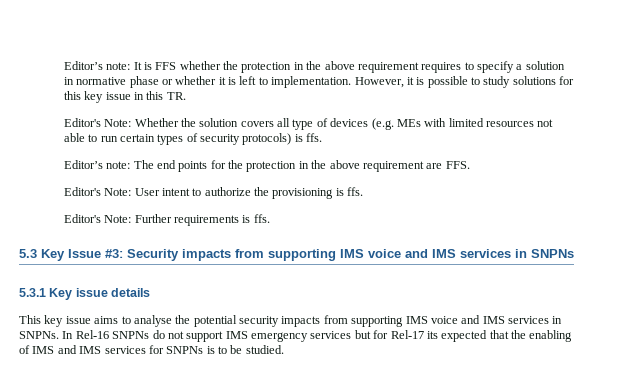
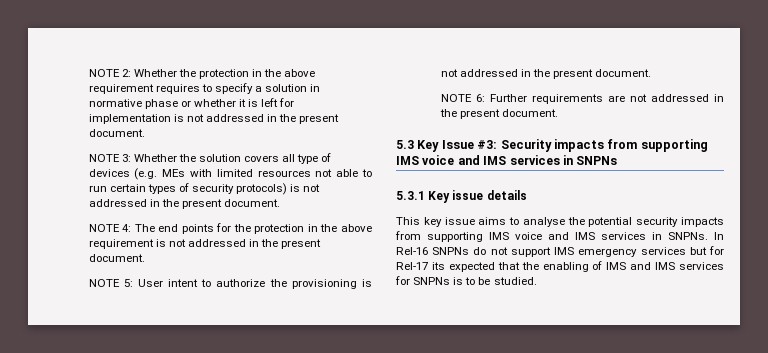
- Editor’s note: It is FFS whether the protection in the above requirement requires to specify a solution in normative phase or whether it is left to implementation. However, it is possible to study solutions for this key issue in this TR.
- Editor's Note: Whether the solution covers all type of devices (e.g. MEs with limited resources not able to run certain types of security protocols) is ffs.
- Editor’s note: The end points for the protection in the above requirement are FFS.
- Editor's Note: User intent to authorize the provisioning is ffs.
- Editor's Note: Further requirements is ffs.
+ NOTE 2: Whether the protection in the above requirement requires to specify a solution in normative phase or whether it is left for implementation is not addressed in the present document.
+ NOTE 3: Whether the solution covers all type of devices (e.g. MEs with limited resources not able to run certain types of security protocols) is not addressed in the present document.
+ NOTE 4: The end points for the protection in the above requirement is not addressed in the present document.
+ NOTE 5: User intent to authorize the provisioning is not addressed in the present document.
+ NOTE 6: Further requirements are not addressed in the present document.

